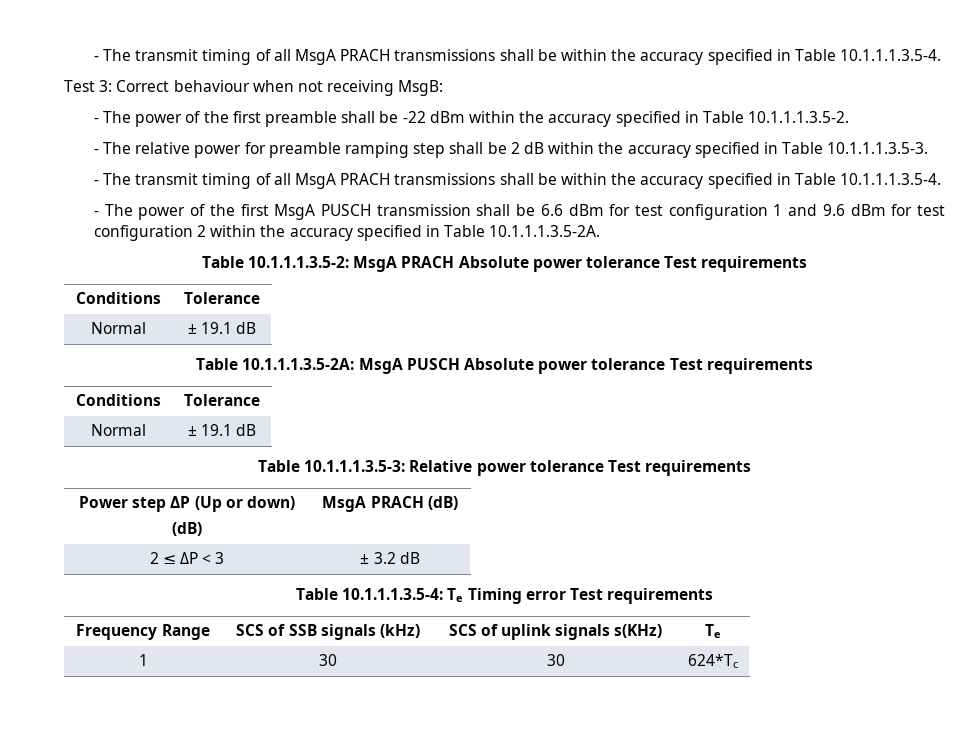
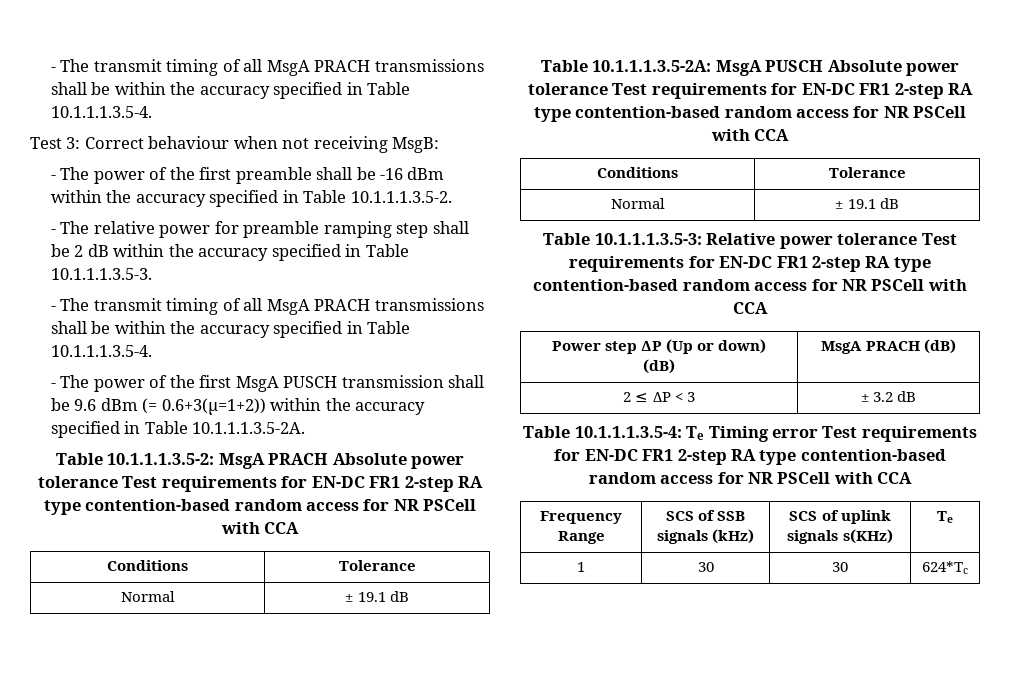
- - The power of the first preamble shall be -22 dBm within the accuracy specified in Table 10.1.1.1.3.5-2.
+ - The power of the first preamble shall be -16 dBm within the accuracy specified in Table 10.1.1.1.3.5-2.
- - The power of the first MsgA PUSCH transmission shall be 6.6 dBm for test configuration 1 and 9.6 dBm for test configuration 2 within the accuracy specified in Table 10.1.1.1.3.5-2A.
+ - The power of the first MsgA PUSCH transmission shall be 9.6 dBm (= 0.6+3(µ=1+2)) within the accuracy specified in Table 10.1.1.1.3.5-2A.
- Table 10.1.1.1.3.5-2: MsgA PRACH Absolute power tolerance Test requirements
+ Table 10.1.1.1.3.5-2: MsgA PRACH Absolute power tolerance Test requirements for EN-DC FR1 2-step RA type contention-based random access for NR PSCell with CCA
- Table 10.1.1.1.3.5-2A: MsgA PUSCH Absolute power tolerance Test requirements
+ Table 10.1.1.1.3.5-2A: MsgA PUSCH Absolute power tolerance Test requirements for EN-DC FR1 2-step RA type contention-based random access for NR PSCell with CCA
- Table 10.1.1.1.3.5-3: Relative power tolerance Test requirements
+ Table 10.1.1.1.3.5-3: Relative power tolerance Test requirements for EN-DC FR1 2-step RA type contention-based random access for NR PSCell with CCA
- Table 10.1.1.1.3.5-4: Te Timing error Test requirements
+ Table 10.1.1.1.3.5-4: Te Timing error Test requirements for EN-DC FR1 2-step RA type contention-based random access for NR PSCell with CCA

